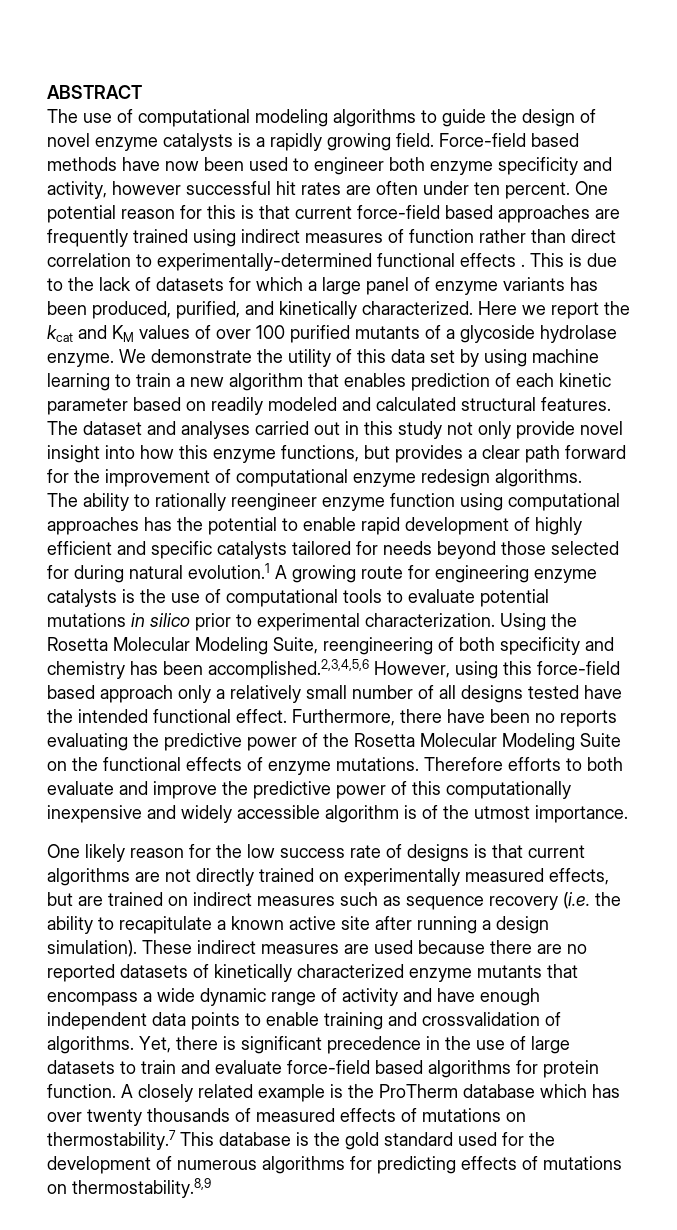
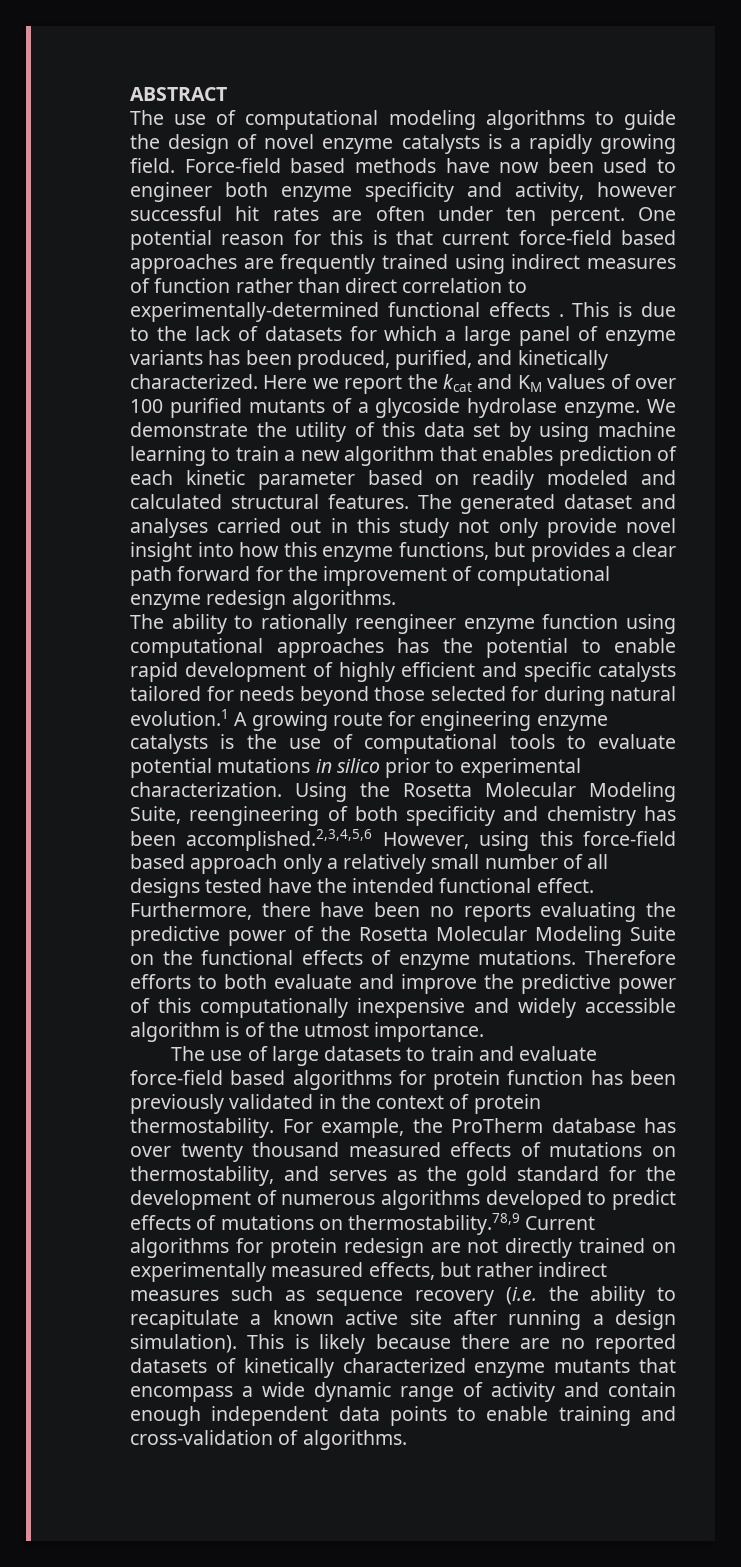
- The dataset and analyses carried out in this study not only provide novel insight into how this enzyme functions, but provides a clear path forward for the improvement of computational enzyme redesign algorithms.
+ The generated dataset and analyses carried out in this study not only provide novel insight into how this enzyme functions, but provides a clear path forward for the improvement of computational enzyme redesign algorithms.
- One likely reason for the low success rate of designs is that current algorithms are not directly trained on experimentally measured effects, but are trained on indirect measures such as sequence recovery (i.e. the ability to recapitulate a known active site after running a design simulation).
+ The use of large datasets to train and evaluate force-field based algorithms for protein function has been previously validated in the context of protein thermostability. For example, the ProTherm database has over twenty thousand measured effects of mutations on thermostability, and serves as the gold standard for the development of numerous algorithms developed to predict effects of mutations on thermostability.78,9 Current algorithms for protein redesign are not directly trained on experimentally measured effects, but rather indirect measures such as sequence recovery (i.e. the ability to recapitulate a known active site after running a design simulation).
- These indirect measures are used because there are no reported datasets of kinetically characterized enzyme mutants that encompass a wide dynamic range of activity and have enough independent data points to enable training and crossvalidation of algorithms. Yet, there is significant precedence in the use of large datasets to train and evaluate force-field based algorithms for protein function. A closely related example is the ProTherm database which has over twenty thousands of measured effects of mutations on thermostability.7 This database is the gold standard used for the development of numerous algorithms for predicting effects of mutations on thermostability.8,9
+ This is likely because there are no reported datasets of kinetically characterized enzyme mutants that encompass a wide dynamic range of activity and contain enough independent data points to enable training and cross-validation of algorithms.

